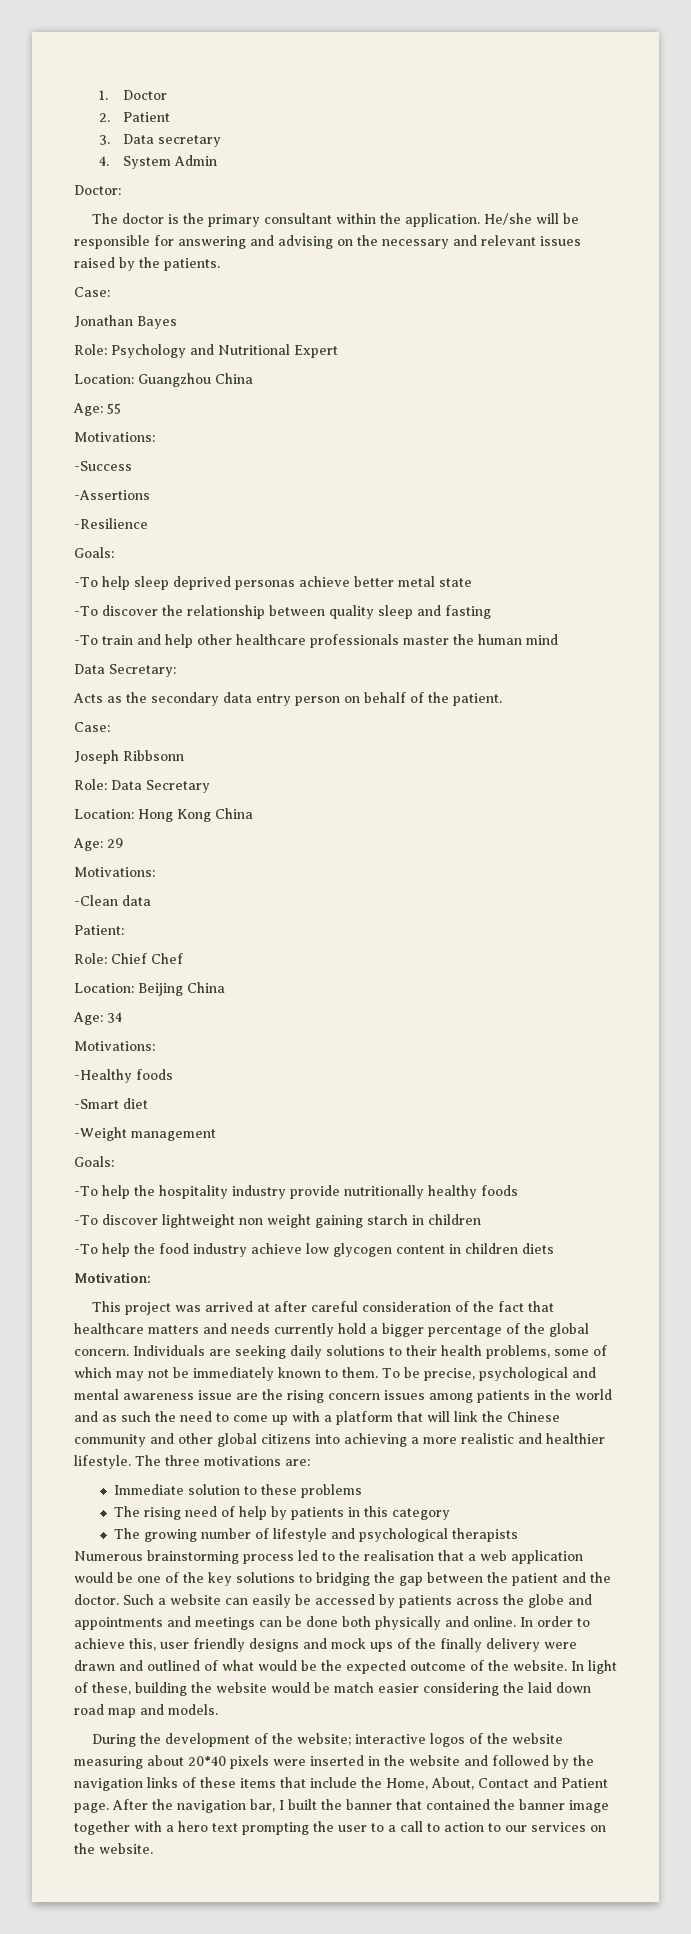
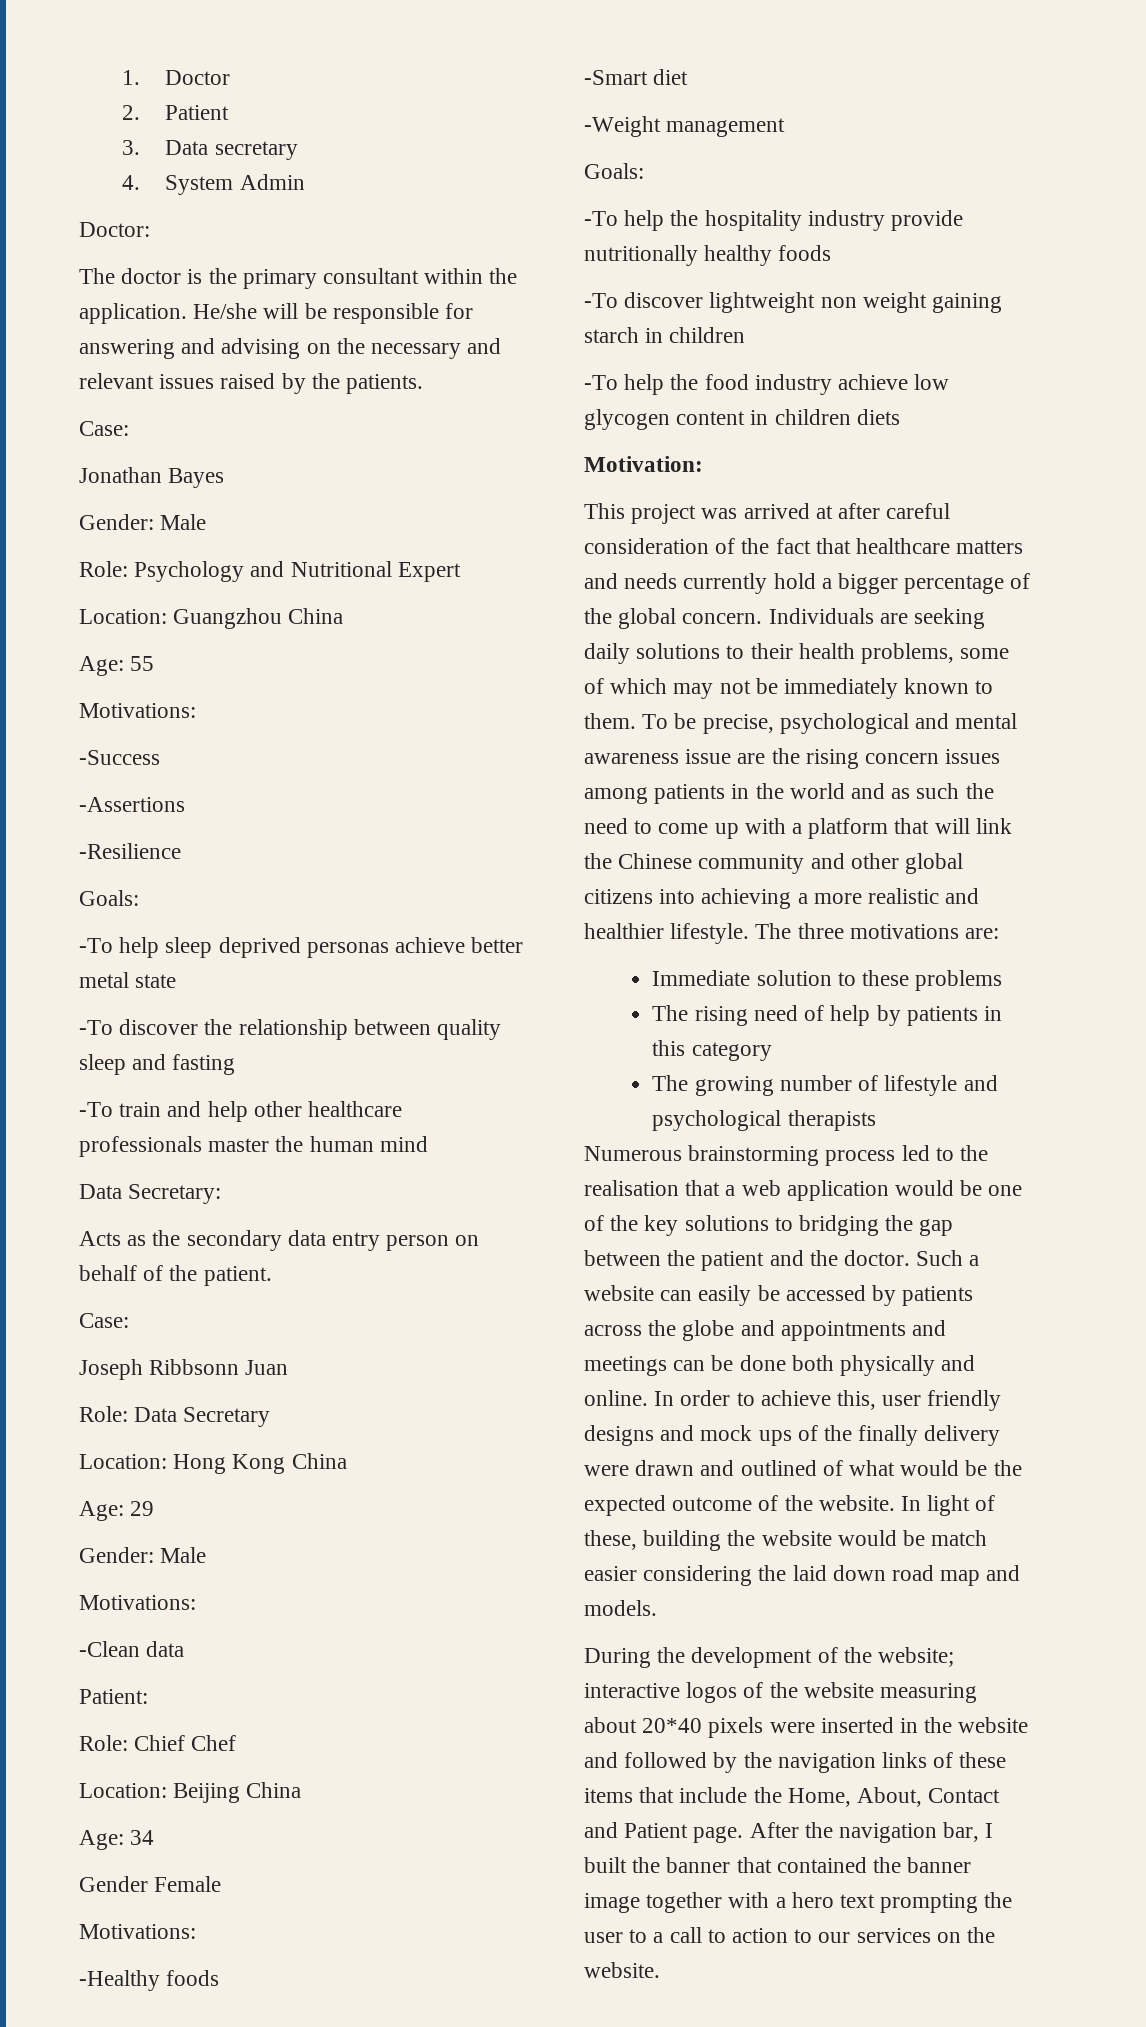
  Jonathan Bayes
+ Gender: Male
- Joseph Ribbsonn
+ Joseph Ribbsonn Juan
  Age: 29
+ Gender: Male
+ Gender Female

